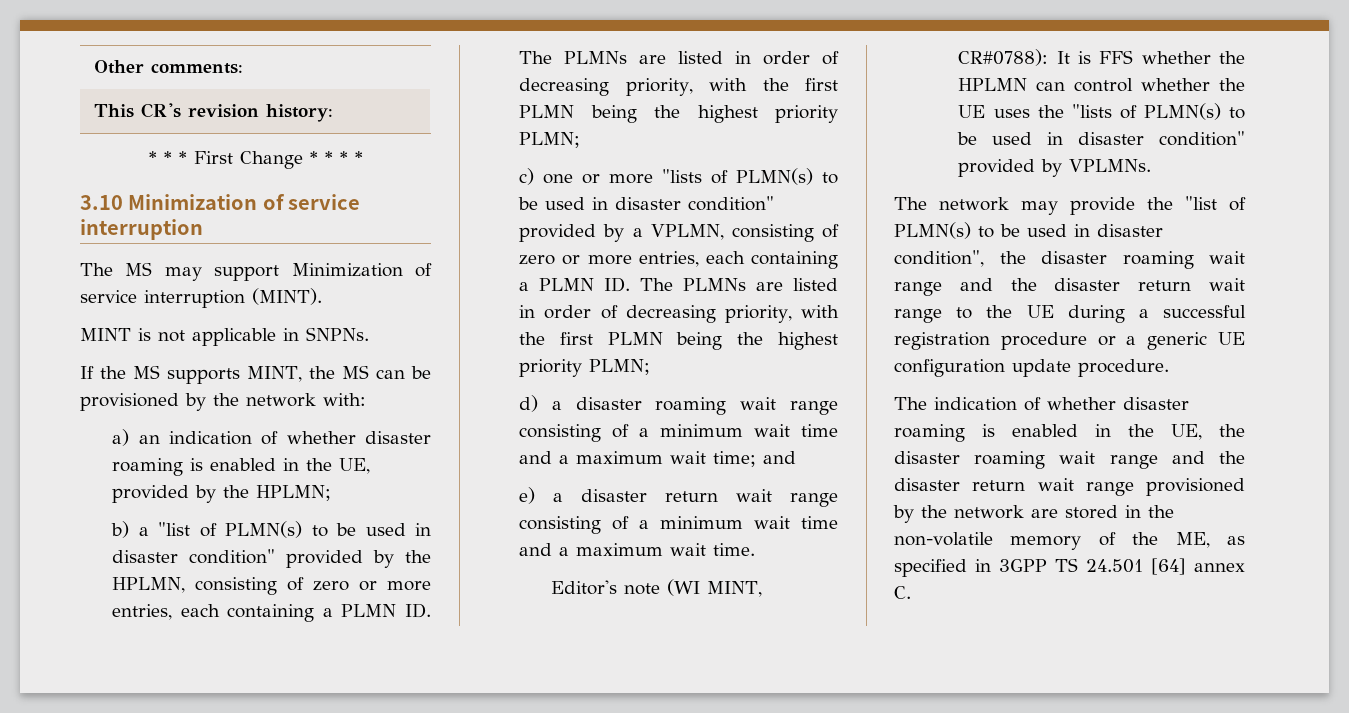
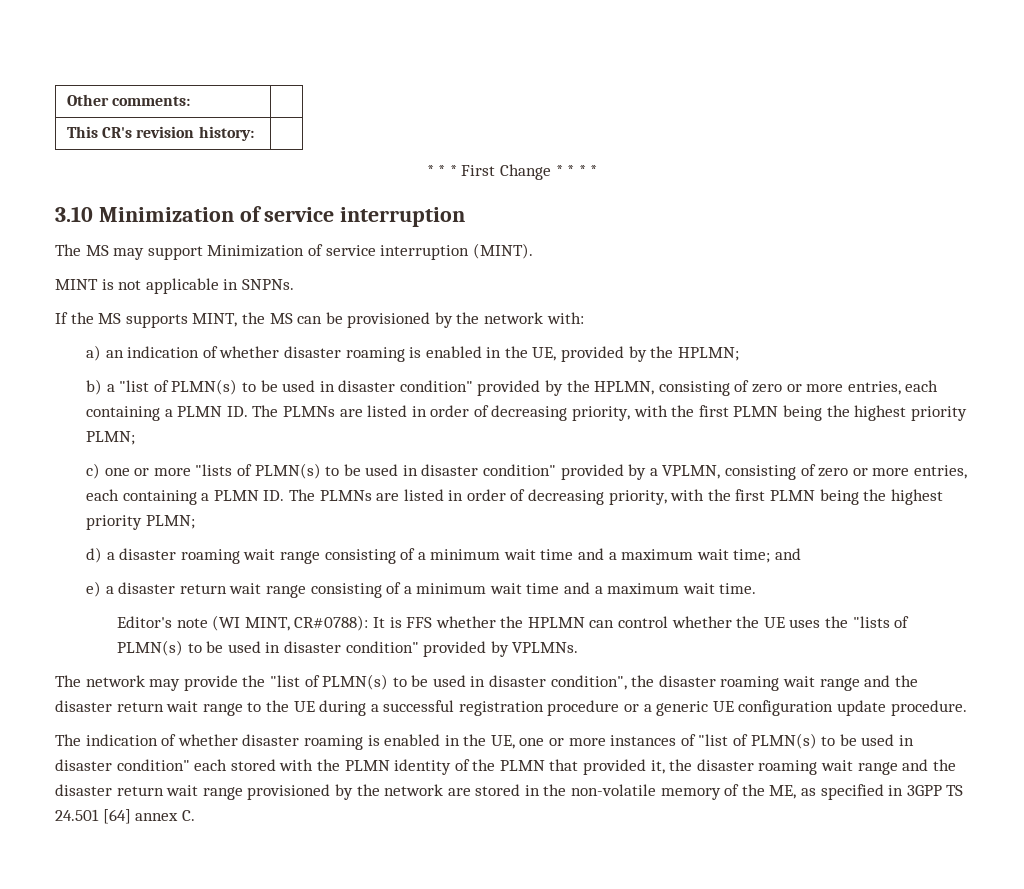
- The indication of whether disaster roaming is enabled in the UE, the disaster roaming wait range and the disaster return wait range provisioned by the network are stored in the non-volatile memory of the ME, as specified in 3GPP TS 24.501 [64] annex C.
+ The indication of whether disaster roaming is enabled in the UE, one or more instances of "list of PLMN(s) to be used in disaster condition" each stored with the PLMN identity of the PLMN that provided it, the disaster roaming wait range and the disaster return wait range provisioned by the network are stored in the non-volatile memory of the ME, as specified in 3GPP TS 24.501 [64] annex C.

